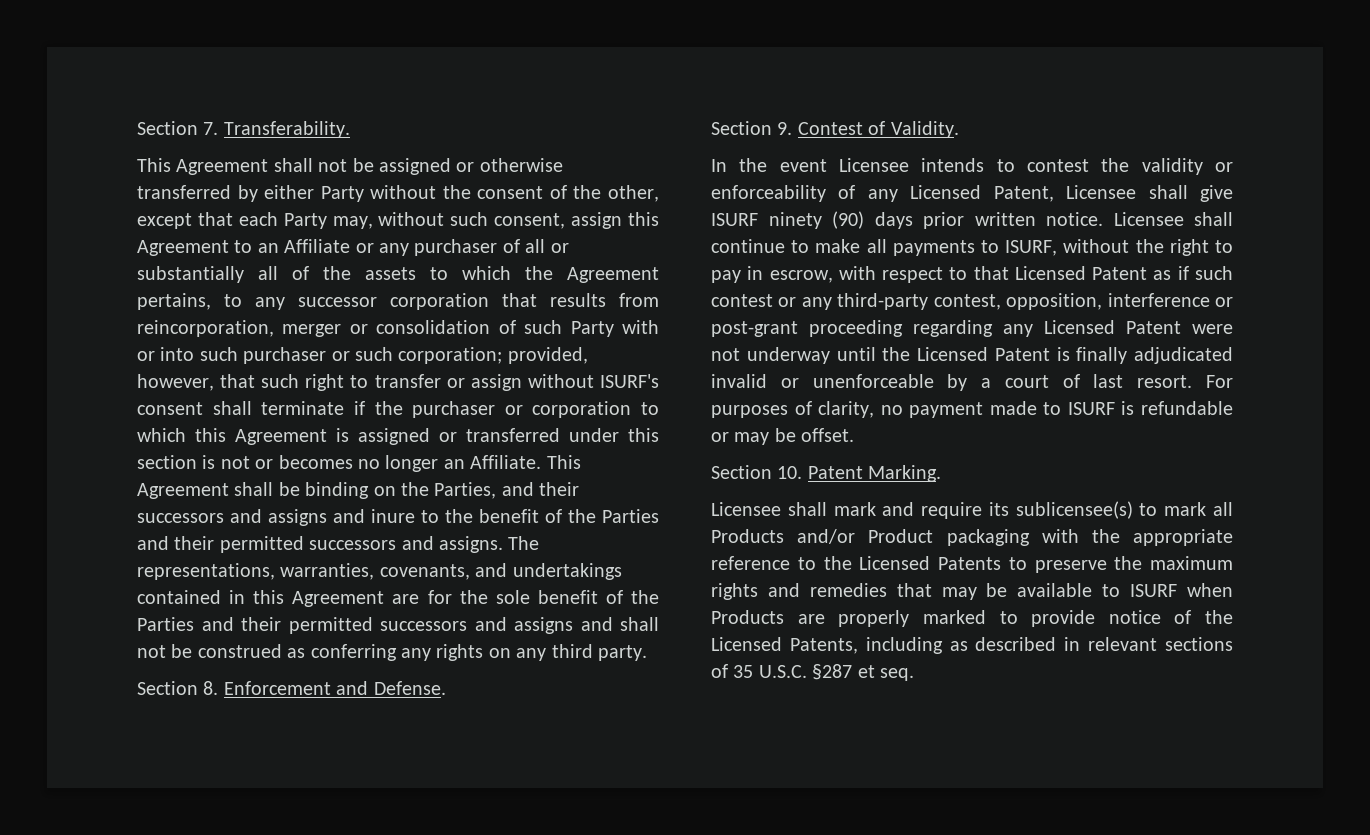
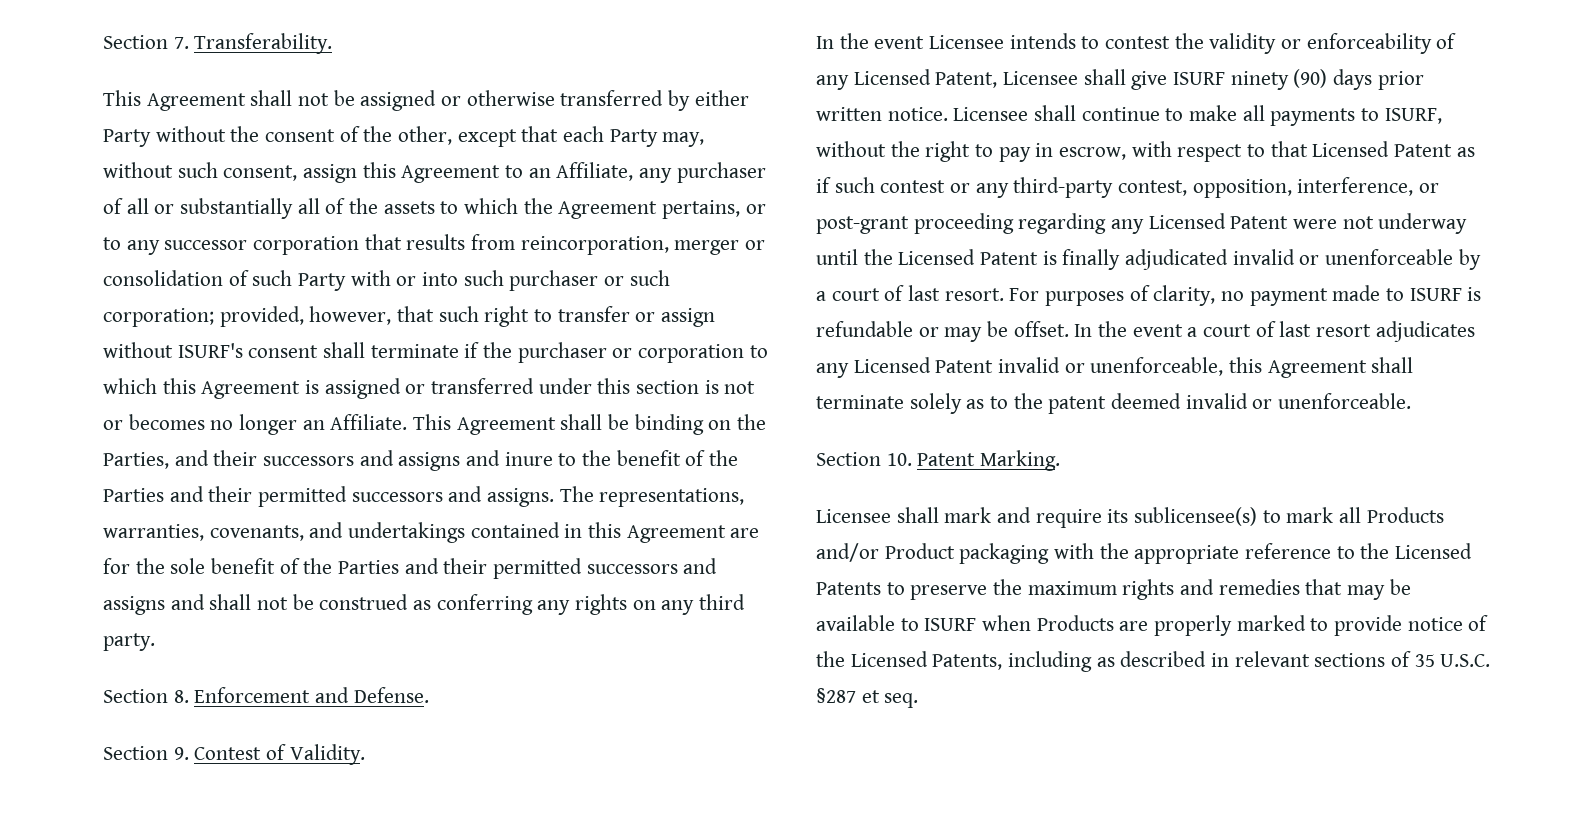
- This Agreement shall not be assigned or otherwise transferred by either Party without the consent of the other, except that each Party may, without such consent, assign this Agreement to an Affiliate or any purchaser of all or substantially all of the assets to which the Agreement pertains, to any successor corporation that results from reincorporation, merger or consolidation of such Party with or into such purchaser or such corporation;
+ This Agreement shall not be assigned or otherwise transferred by either Party without the consent of the other, except that each Party may, without such consent, assign this Agreement to an Affiliate, any purchaser of all or substantially all of the assets to which the Agreement pertains, or to any successor corporation that results from reincorporation, merger or consolidation of such Party with or into such purchaser or such corporation;
- Licensee shall continue to make all payments to ISURF, without the right to pay in escrow, with respect to that Licensed Patent as if such contest or any third-party contest, opposition, interference or post-grant proceeding regarding any Licensed Patent were not underway until the Licensed Patent is finally adjudicated invalid or unenforceable by a court of last resort.
+ Licensee shall continue to make all payments to ISURF, without the right to pay in escrow, with respect to that Licensed Patent as if such contest or any third-party contest, opposition, interference, or post-grant proceeding regarding any Licensed Patent were not underway until the Licensed Patent is finally adjudicated invalid or unenforceable by a court of last resort.
+ In the event a court of last resort adjudicates any Licensed Patent invalid or unenforceable, this Agreement shall terminate solely as to the patent deemed invalid or unenforceable.

